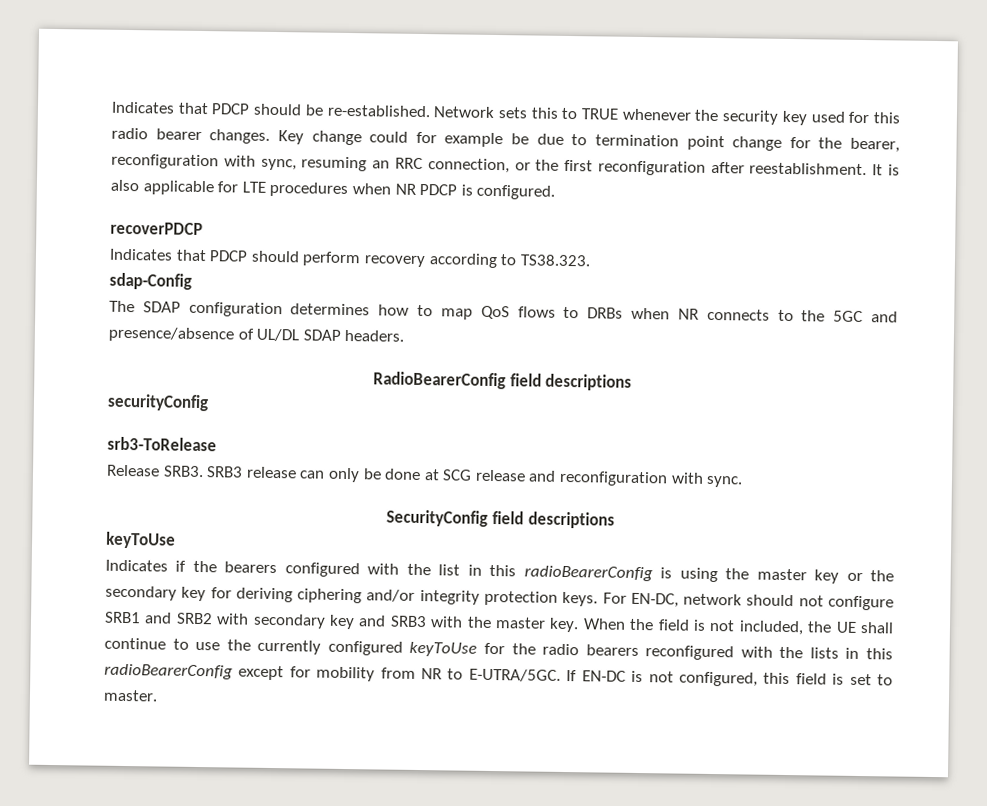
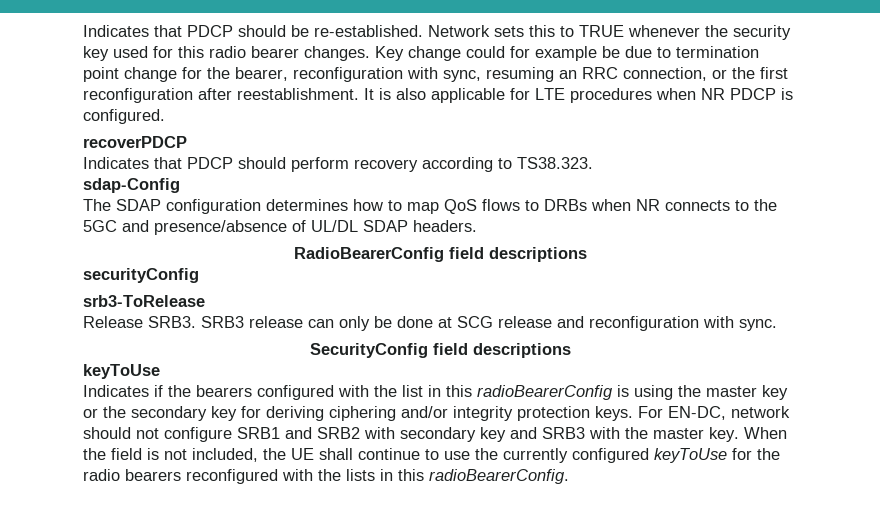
- When the field is not included, the UE shall continue to use the currently configured keyToUse for the radio bearers reconfigured with the lists in this radioBearerConfig except for mobility from NR to E-UTRA/5GC. If EN-DC is not configured, this field is set to master.
+ When the field is not included, the UE shall continue to use the currently configured keyToUse for the radio bearers reconfigured with the lists in this radioBearerConfig.

